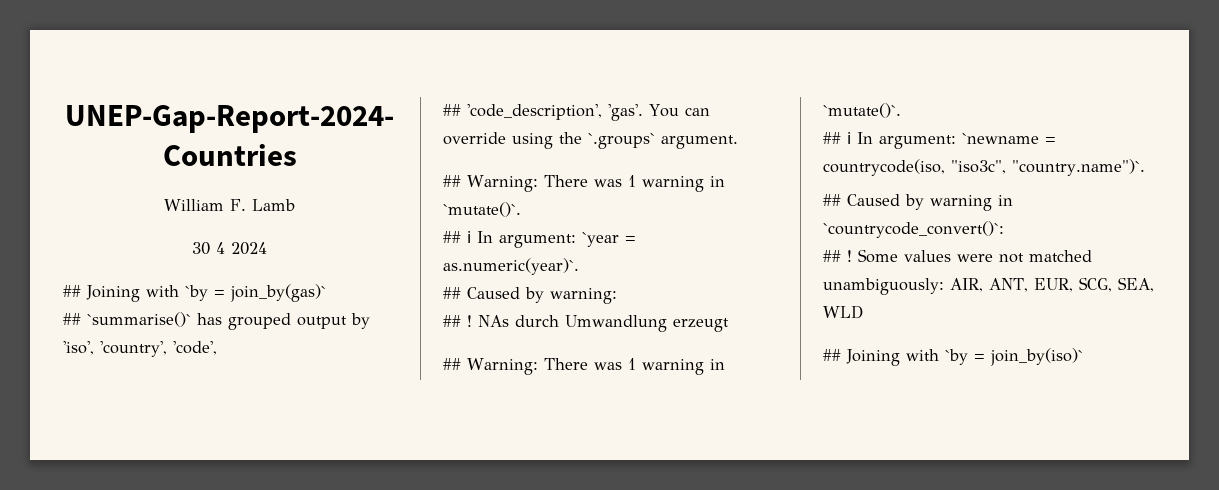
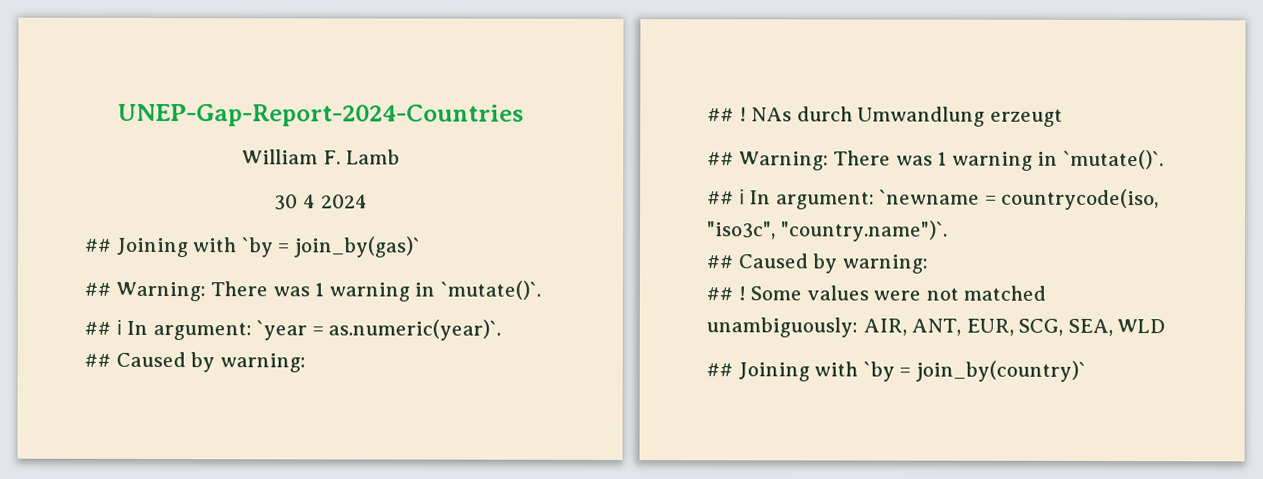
- ## `summarise()` has grouped output by 'iso', 'country', 'code',
- ## 'code_description', 'gas'. You can override using the `.groups` argument.
  ## ℹ In argument: `newname = countrycode(iso, "iso3c", "country.name")`.
- ## Caused by warning in `countrycode_convert()`:
+ ## Caused by warning:
- ## Joining with `by = join_by(iso)`
+ ## Joining with `by = join_by(country)`

